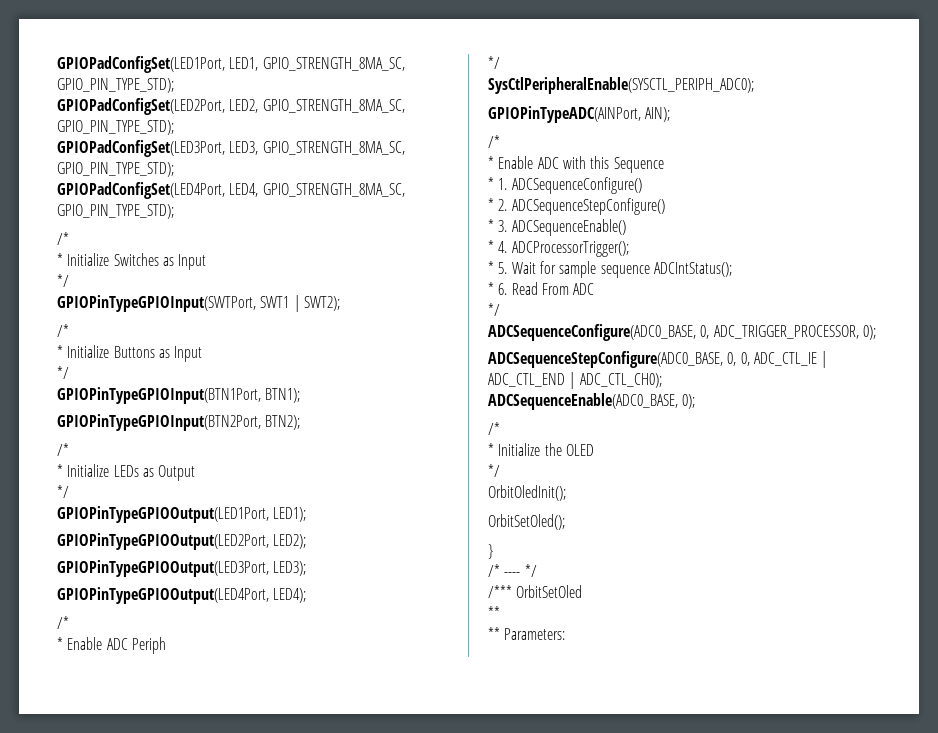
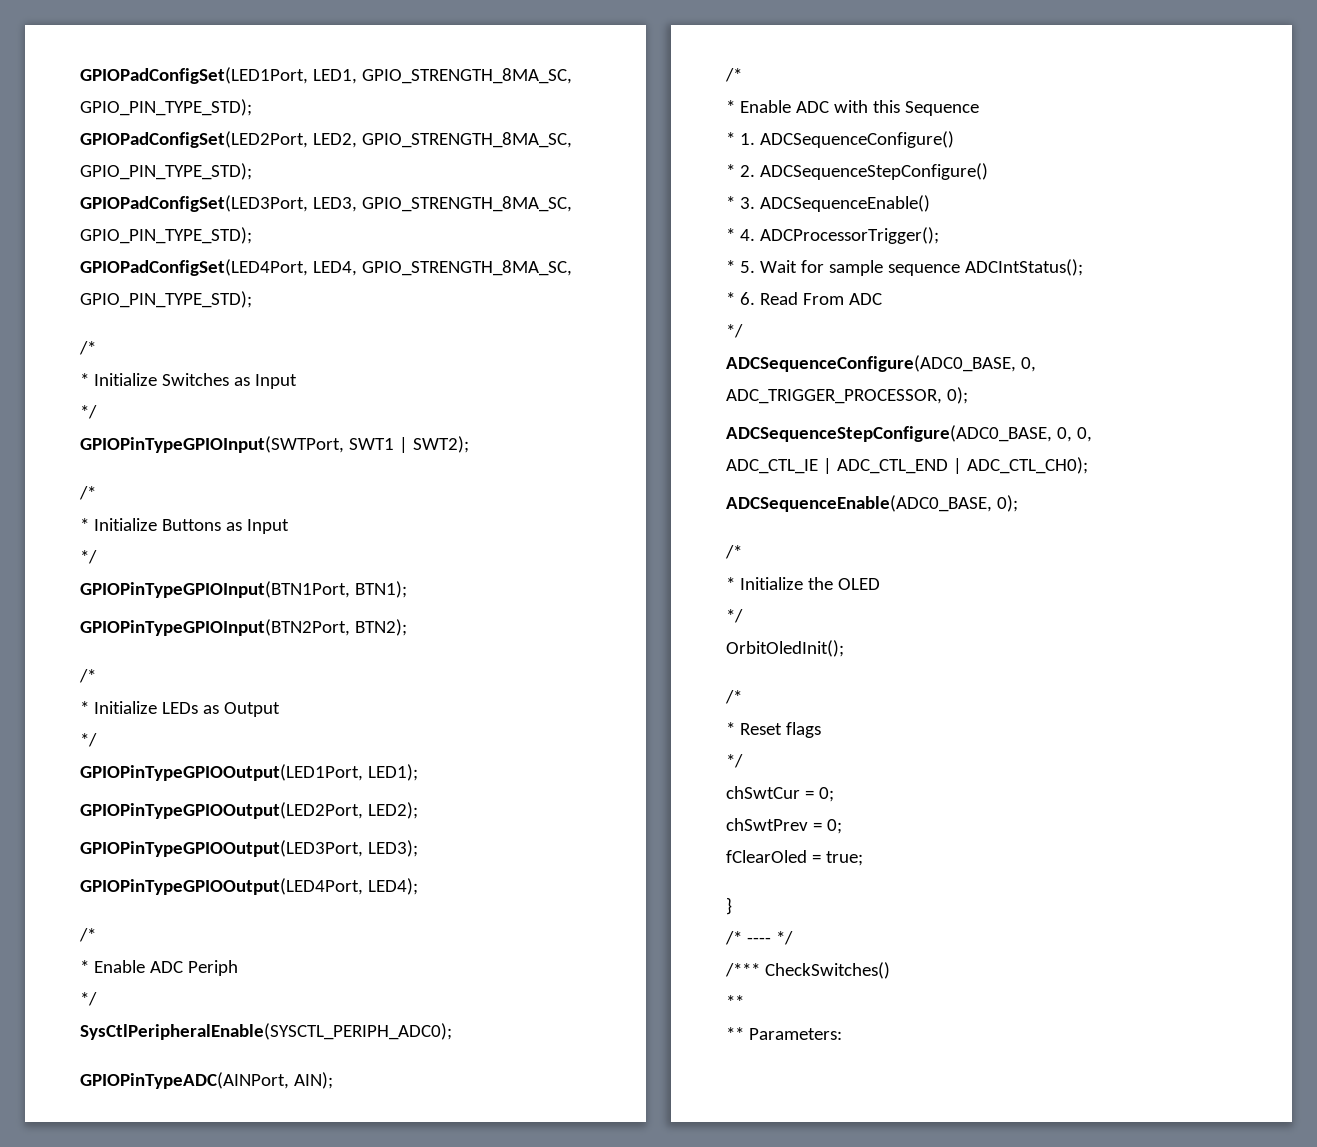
- ADCSequenceStepConfigure(ADC0_BASE, 0, 0, ADC_CTL_IE | ADC_CTL_END | ADC_CTL_CH0);
+ ADCSequenceStepConfigure(ADC0_BASE, 0, 0,
+ ADC_CTL_IE | ADC_CTL_END | ADC_CTL_CH0);
  OrbitOledInit();
- OrbitSetOled();
+ /*
+ * Reset flags
+ */
+ chSwtCur = 0;
+ chSwtPrev = 0;
+ fClearOled = true;
- /*** OrbitSetOled
+ /*** CheckSwitches()

